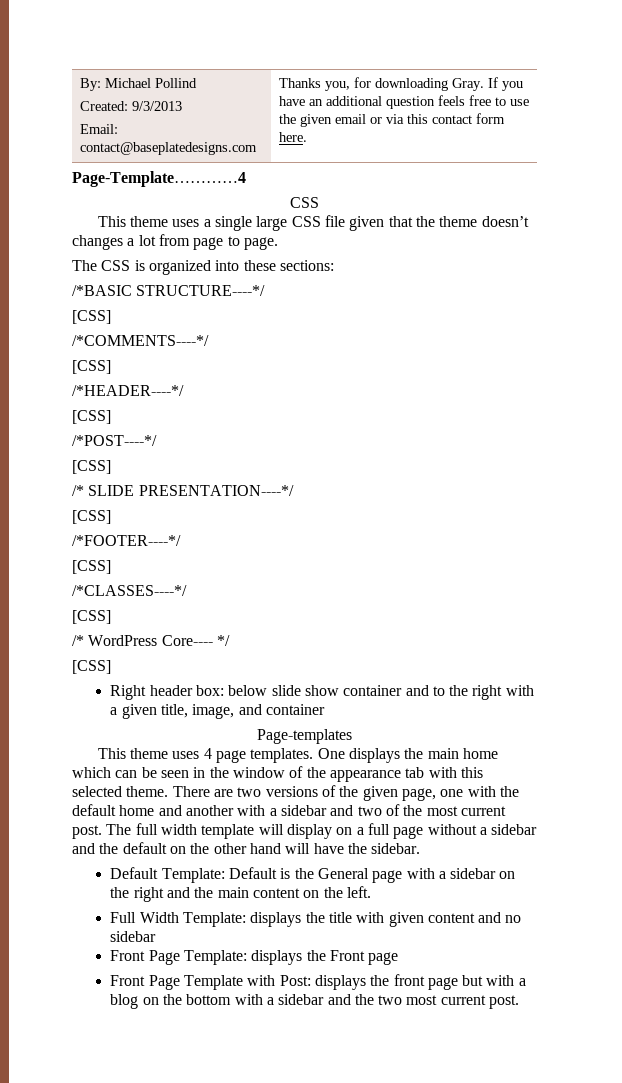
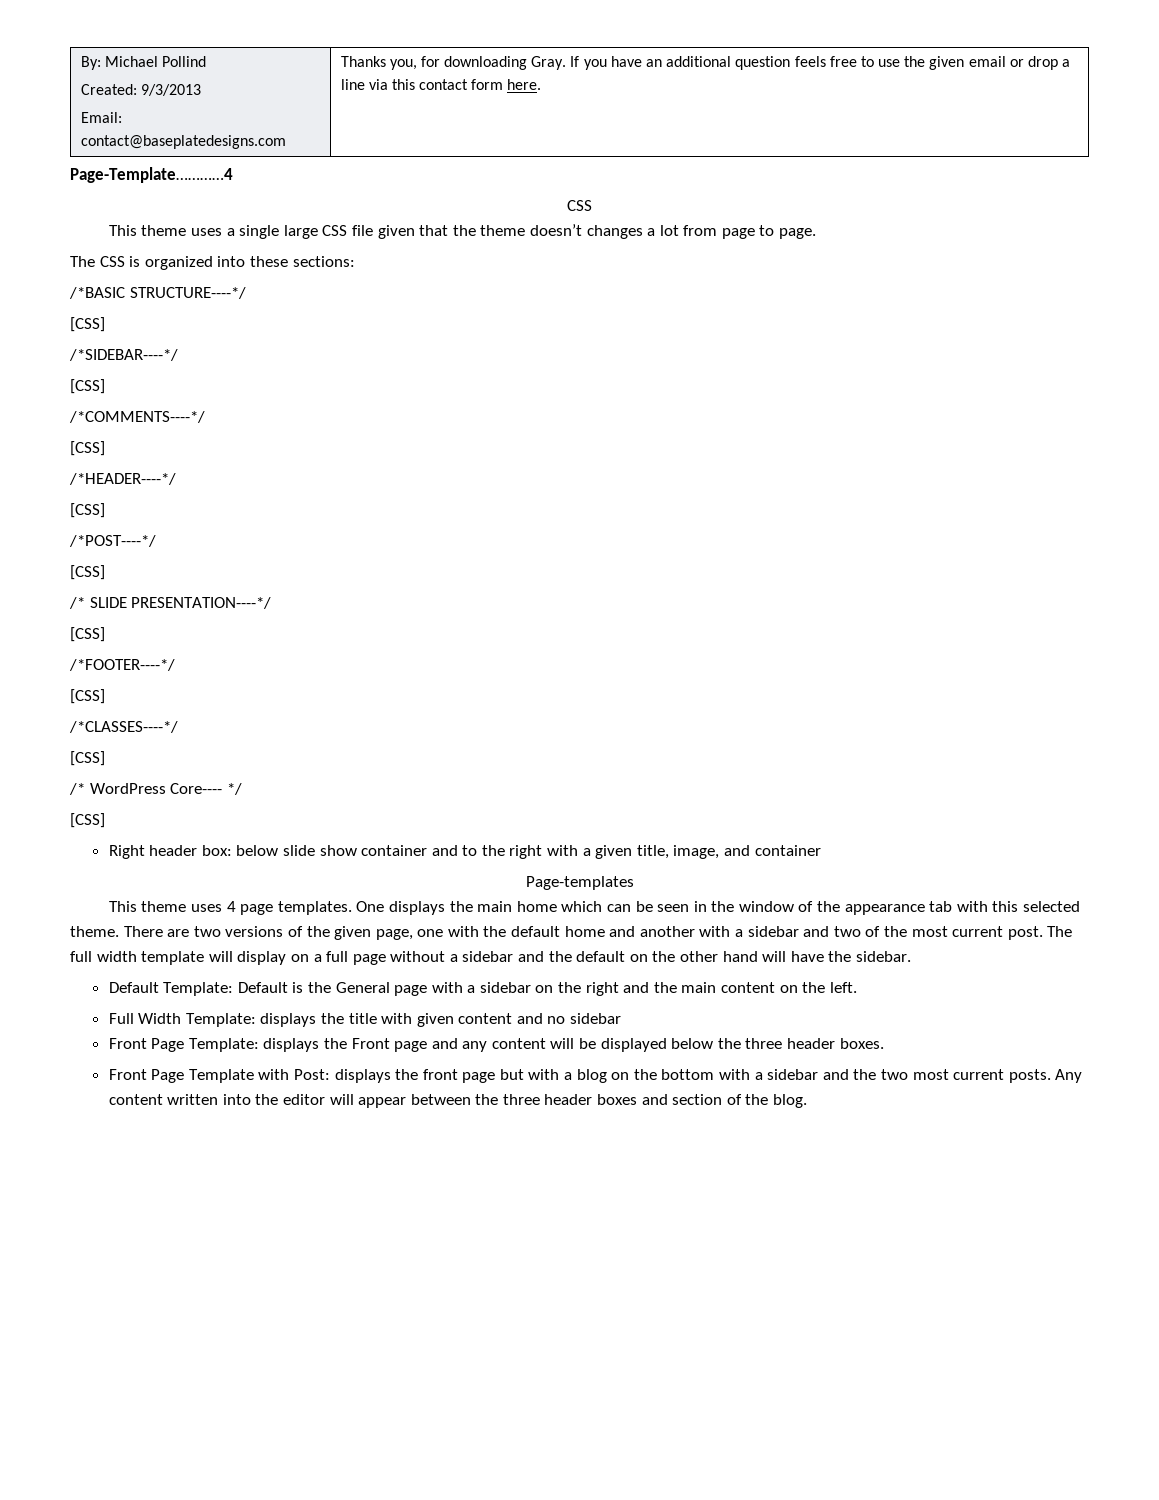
  By: Michael Pollind
  Created: 9/3/2013
- Email: contact@baseplatedesigns.com | Thanks you, for downloading Gray. If you have an additional question feels free to use the given email or via this contact form here.
+ Email: contact@baseplatedesigns.com | Thanks you, for downloading Gray. If you have an additional question feels free to use the given email or drop a line via this contact form here.
+ /*SIDEBAR----*/
+ [CSS]
- Front Page Template: displays the Front page
+ Front Page Template: displays the Front page and any content will be displayed below the three header boxes.
- Front Page Template with Post: displays the front page but with a blog on the bottom with a sidebar and the two most current post.
+ Front Page Template with Post: displays the front page but with a blog on the bottom with a sidebar and the two most current posts. Any content written into the editor will appear between the three header boxes and section of the blog.

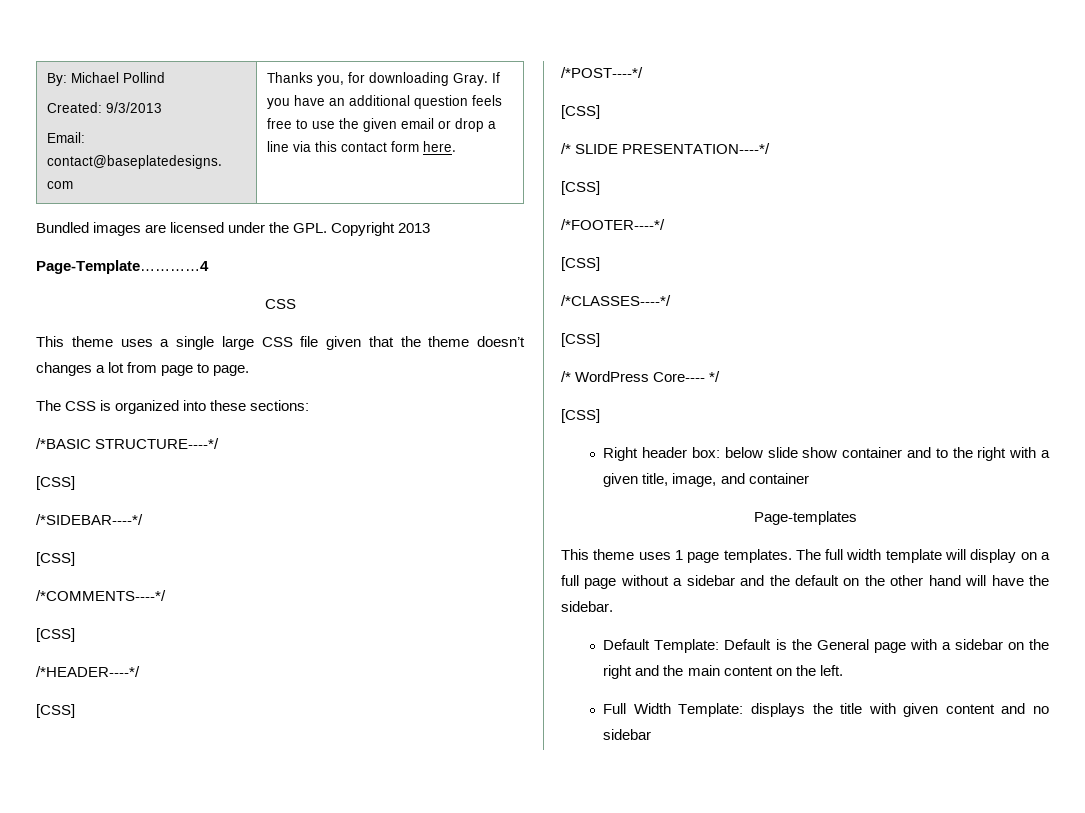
+ Bundled images are licensed under the GPL. Copyright 2013
- This theme uses 4 page templates.
+ This theme uses 1 page templates.
- One displays the main home which can be seen in the window of the appearance tab with this selected theme. There are two versions of the given page, one with the default home and another with a sidebar and two of the most current post.
- Front Page Template: displays the Front page and any content will be displayed below the three header boxes.
- Front Page Template with Post: displays the front page but with a blog on the bottom with a sidebar and the two most current posts. Any content written into the editor will appear between the three header boxes and section of the blog.

